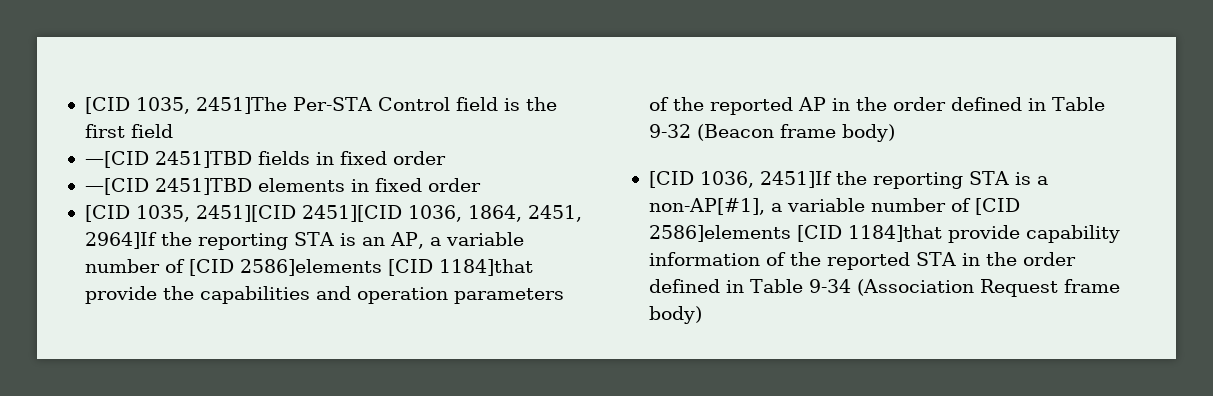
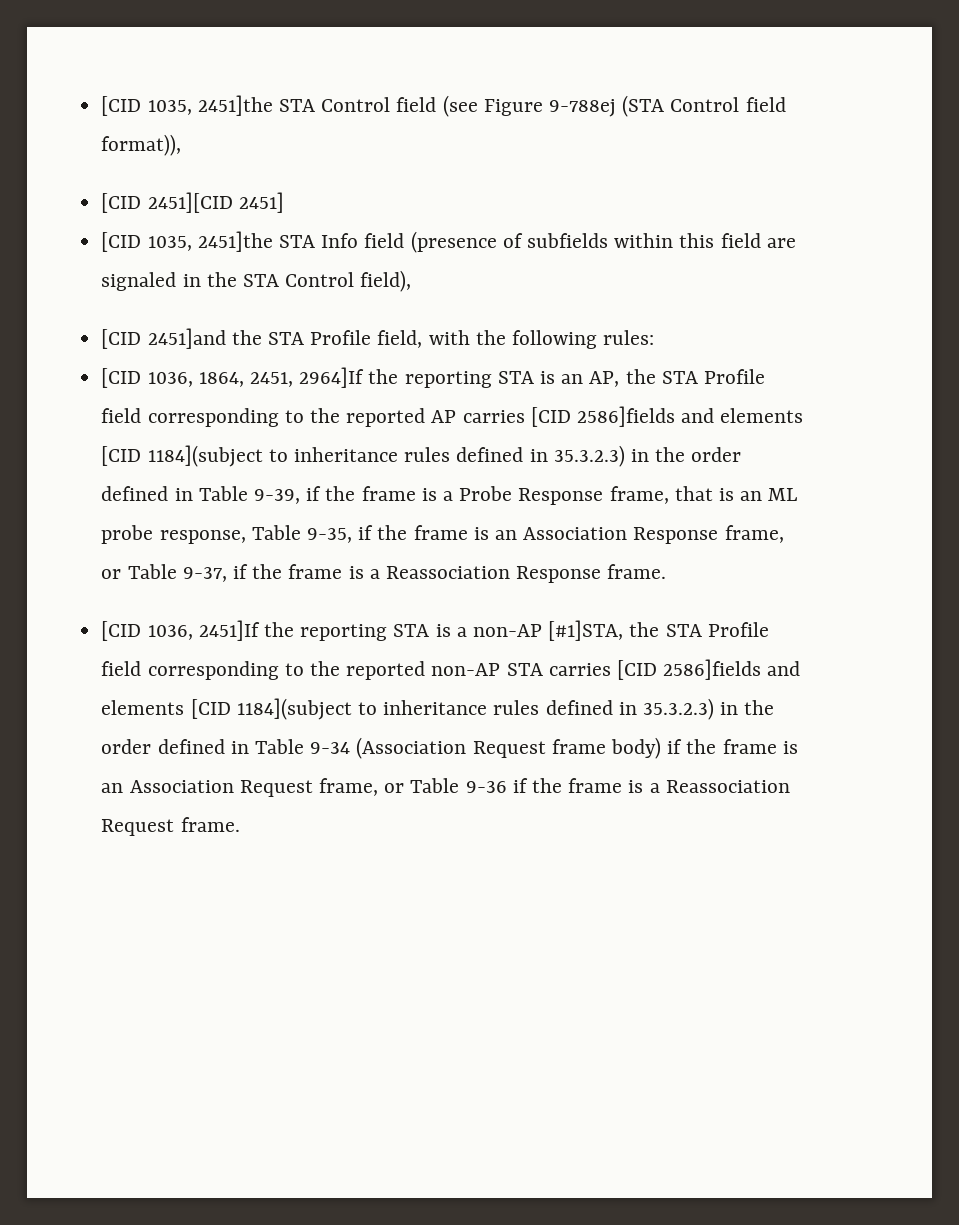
- [CID 1035, 2451]The Per-STA Control field is the first field
- —[CID 2451]TBD fields in fixed order
- —[CID 2451]TBD elements in fixed order
- [CID 1035, 2451][CID 2451][CID 1036, 1864, 2451, 2964]If the reporting STA is an AP, a variable number of [CID 2586]elements [CID 1184]that provide the capabilities and operation parameters of the reported AP in the order defined in Table 9-32 (Beacon frame body)
+ [CID 1035, 2451]the STA Control field (see Figure 9-788ej (STA Control field format)),
+ [CID 2451][CID 2451]
+ [CID 1035, 2451]the STA Info field (presence of subfields within this field are signaled in the STA Control field),
+ [CID 2451]and the STA Profile field, with the following rules:
+ [CID 1036, 1864, 2451, 2964]If the reporting STA is an AP, the STA Profile field corresponding to the reported AP carries [CID 2586]fields and elements [CID 1184](subject to inheritance rules defined in 35.3.2.3) in the order defined in Table 9-39, if the frame is a Probe Response frame, that is an ML probe response, Table 9-35, if the frame is an Association Response frame, or Table 9-37, if the frame is a Reassociation Response frame.
- [CID 1036, 2451]If the reporting STA is a non-AP[#1], a variable number of [CID 2586]elements [CID 1184]that provide capability information of the reported STA in the order defined in Table 9-34 (Association Request frame body)
+ [CID 1036, 2451]If the reporting STA is a non-AP [#1]STA, the STA Profile field corresponding to the reported non-AP STA carries [CID 2586]fields and elements [CID 1184](subject to inheritance rules defined in 35.3.2.3) in the order defined in Table 9-34 (Association Request frame body) if the frame is an Association Request frame, or Table 9-36 if the frame is a Reassociation Request frame.

